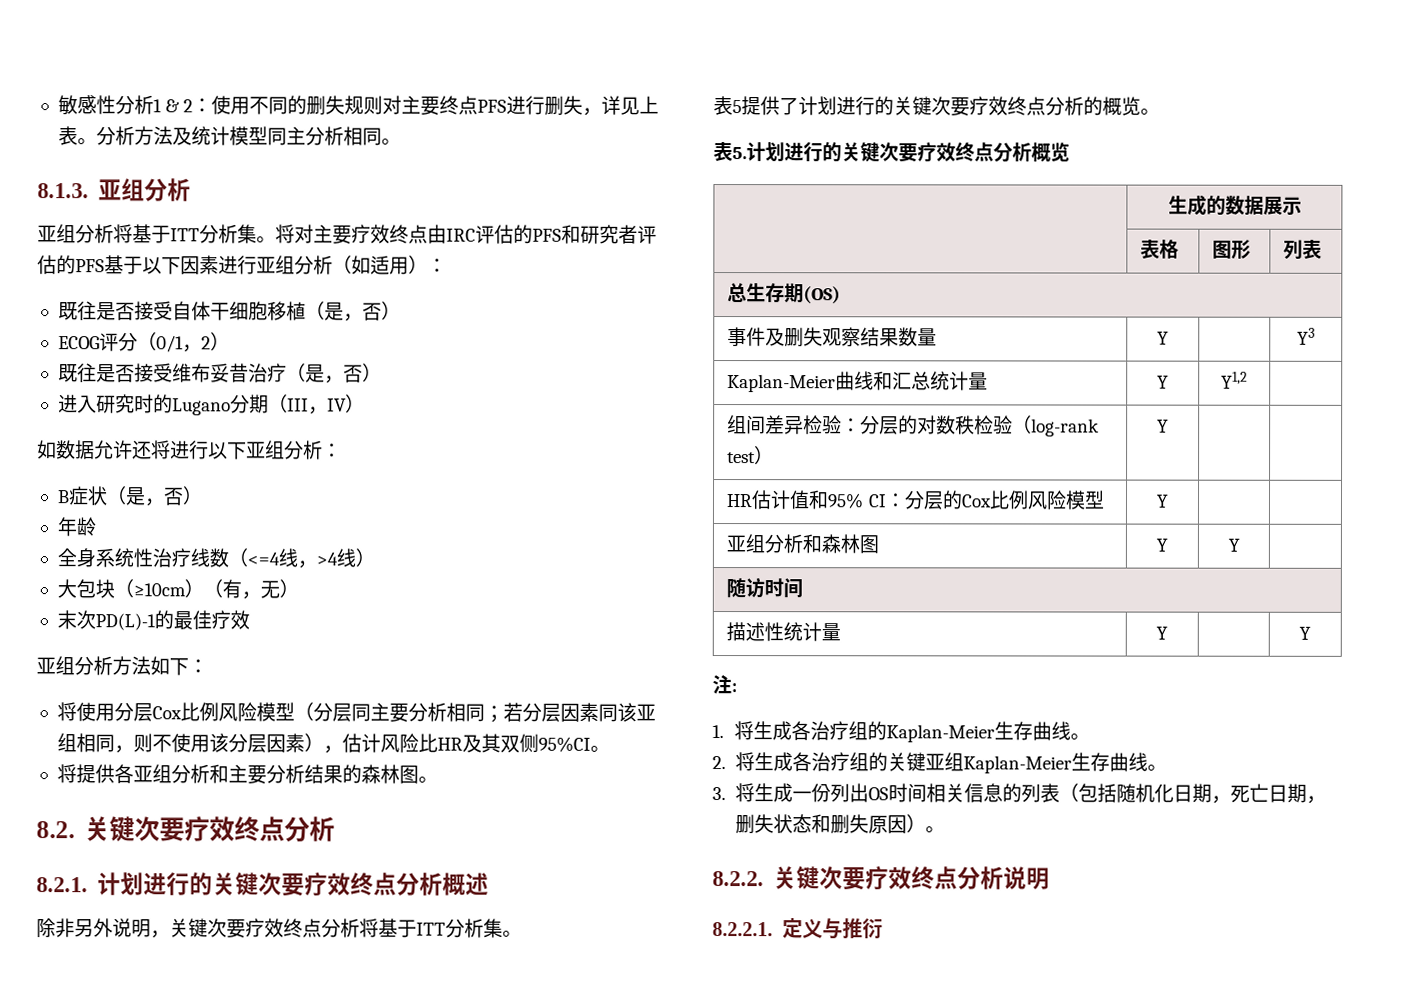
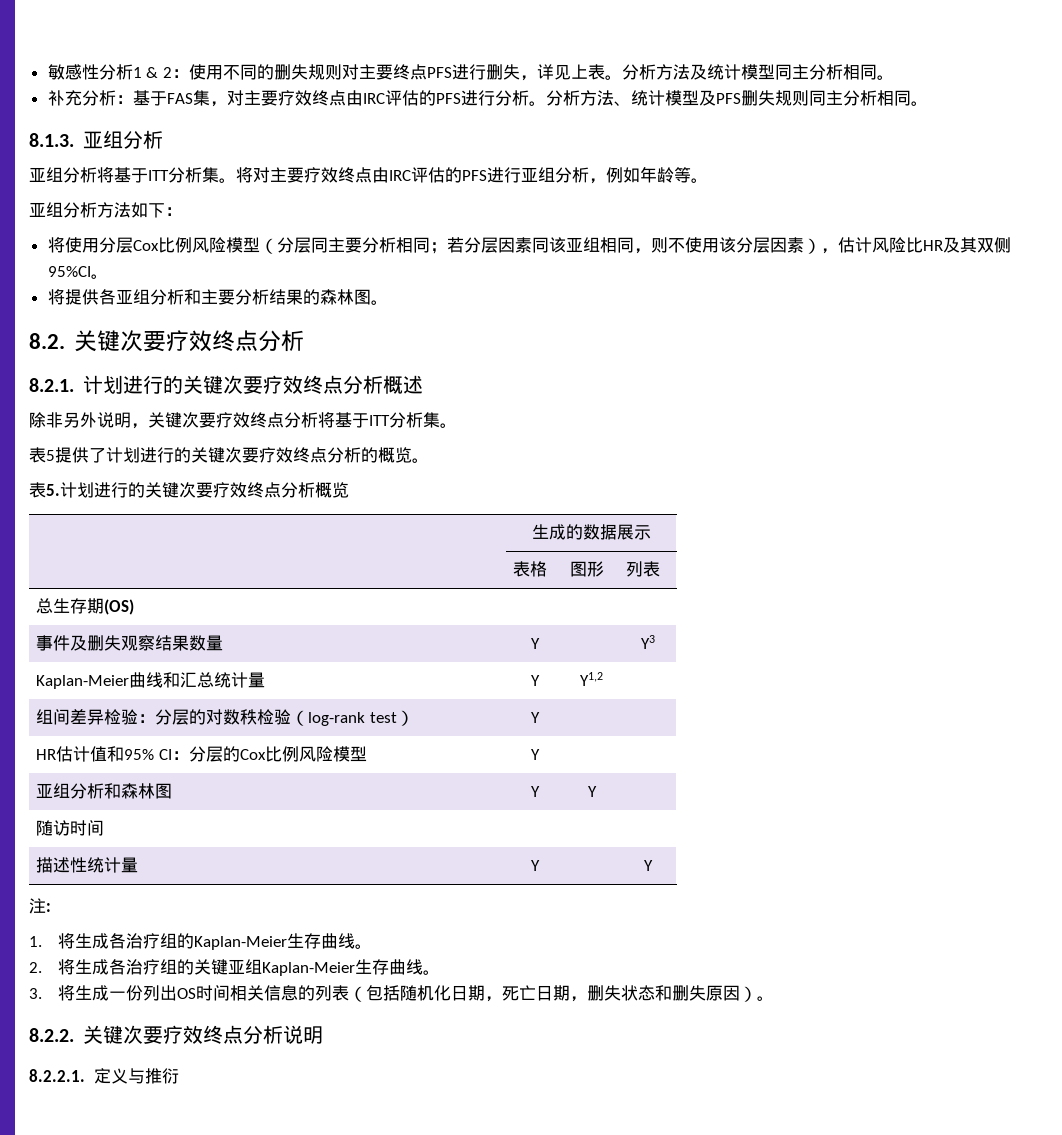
+ 补充分析：基于FAS集，对主要疗效终点由IRC评估的PFS进行分析。分析方法、统计模型及PFS删失规则同主分析相同。
- 将对主要疗效终点由IRC评估的PFS和研究者评估的PFS基于以下因素进行亚组分析（如适用）：
- 既往是否接受自体干细胞移植（是，否）
- ECOG评分（0/1，2）
- 既往是否接受维布妥昔治疗（是，否）
- 进入研究时的Lugano分期（III，IV）
- 如数据允许还将进行以下亚组分析：
- B症状（是，否）
- 年龄
- 全身系统性治疗线数（<=4线，>4线）
- 大包块（≥10cm）（有，无）
- 末次PD(L)-1的最佳疗效
+ 将对主要疗效终点由IRC评估的PFS进行亚组分析，例如年龄等。

